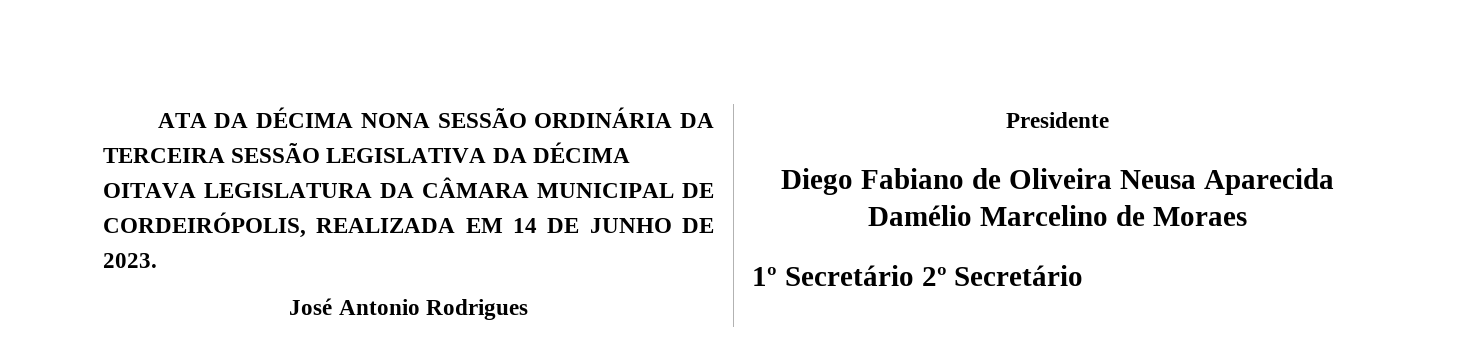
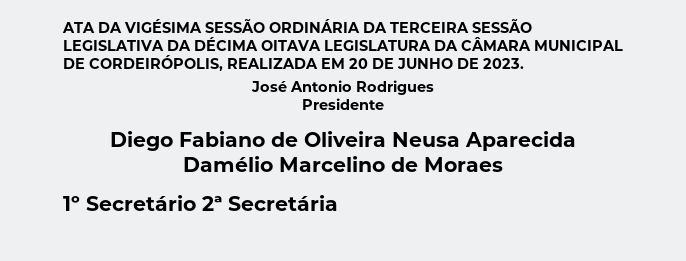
- ATA DA DÉCIMA NONA SESSÃO ORDINÁRIA DA TERCEIRA SESSÃO LEGISLATIVA DA DÉCIMA OITAVA LEGISLATURA DA CÂMARA MUNICIPAL DE CORDEIRÓPOLIS, REALIZADA EM 14 DE JUNHO DE 2023.
+ ATA DA VIGÉSIMA SESSÃO ORDINÁRIA DA TERCEIRA SESSÃO LEGISLATIVA DA DÉCIMA OITAVA LEGISLATURA DA CÂMARA MUNICIPAL DE CORDEIRÓPOLIS, REALIZADA EM 20 DE JUNHO DE 2023.
- 1º Secretário 2º Secretário
+ 1º Secretário 2ª Secretária

